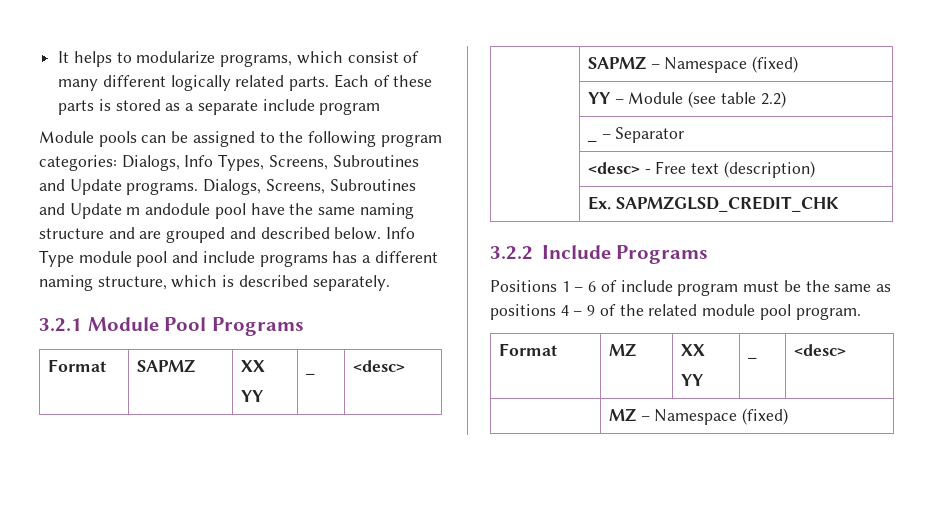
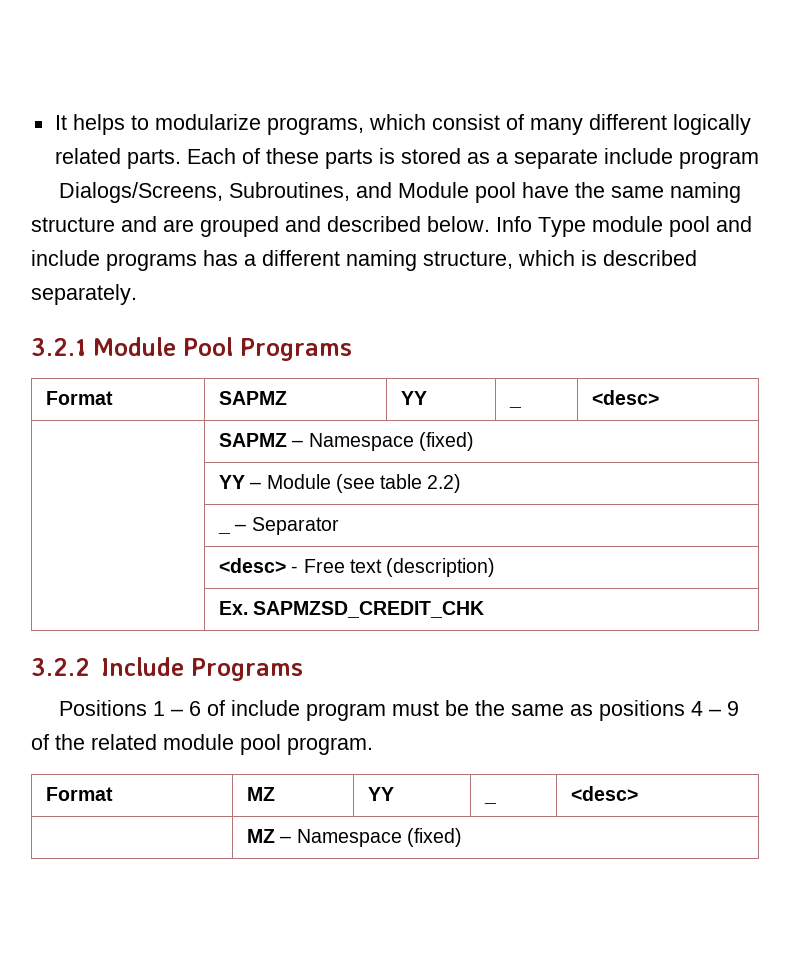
- Module pools can be assigned to the following program categories: Dialogs, Info Types, Screens, Subroutines and Update programs. Dialogs, Screens, Subroutines and Update m andodule pool have the same naming structure and are grouped and described below.
+ Dialogs/Screens, Subroutines, and Module pool have the same naming structure and are grouped and described below.
- Format | SAPMZ | XX
- YY | _ | <desc>
+ Format | SAPMZ | YY | _ | <desc>
- | Ex. SAPMZGLSD_CREDIT_CHK
+ | Ex. SAPMZSD_CREDIT_CHK
- Format | MZ | XX
- YY | _ | <desc>
+ Format | MZ | YY | _ | <desc>

